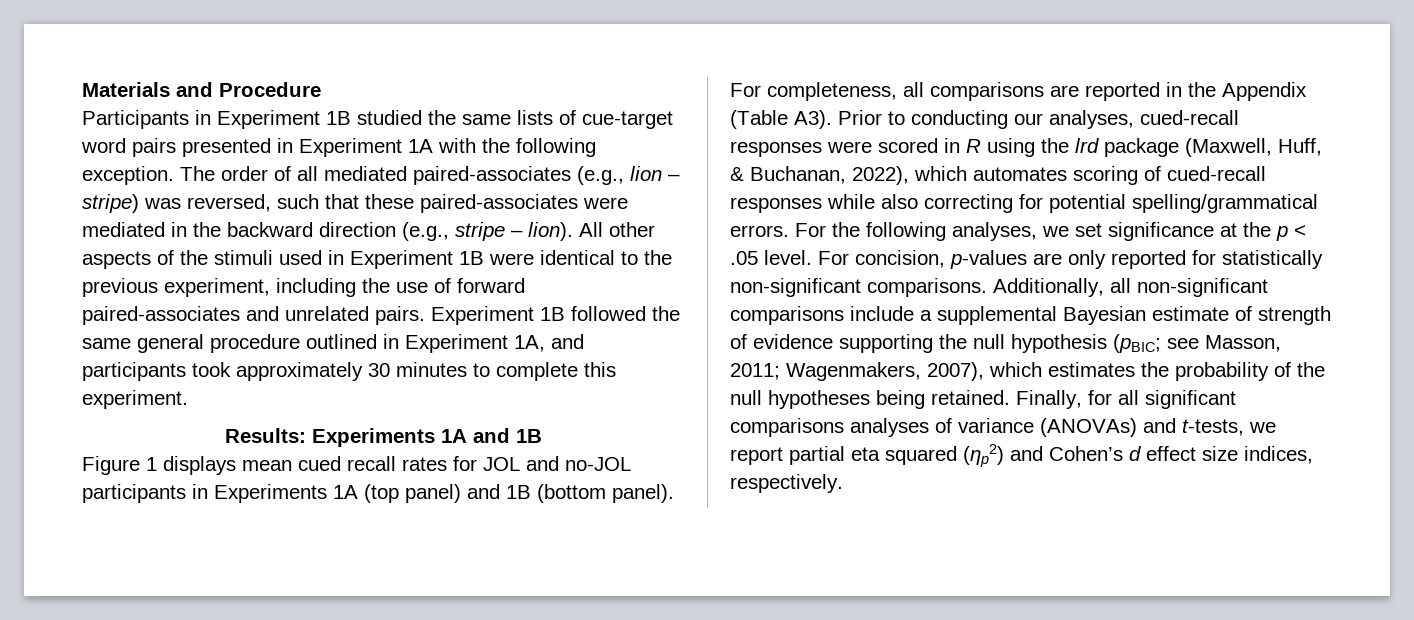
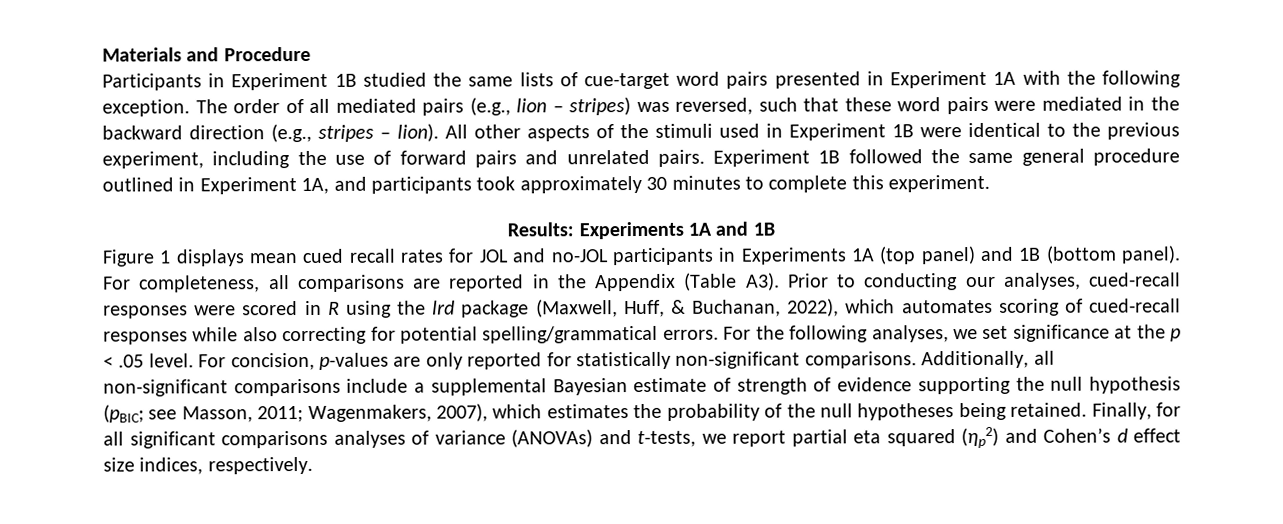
- The order of all mediated paired-associates (e.g., lion – stripe) was reversed, such that these paired-associates were mediated in the backward direction (e.g., stripe – lion).
+ The order of all mediated pairs (e.g., lion – stripes) was reversed, such that these word pairs were mediated in the backward direction (e.g., stripes – lion).
- All other aspects of the stimuli used in Experiment 1B were identical to the previous experiment, including the use of forward paired-associates and unrelated pairs.
+ All other aspects of the stimuli used in Experiment 1B were identical to the previous experiment, including the use of forward pairs and unrelated pairs.

